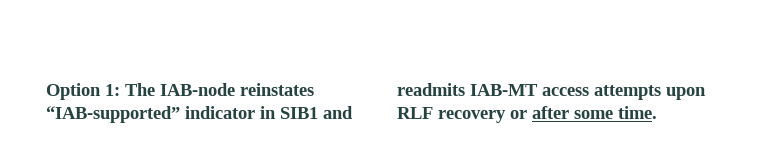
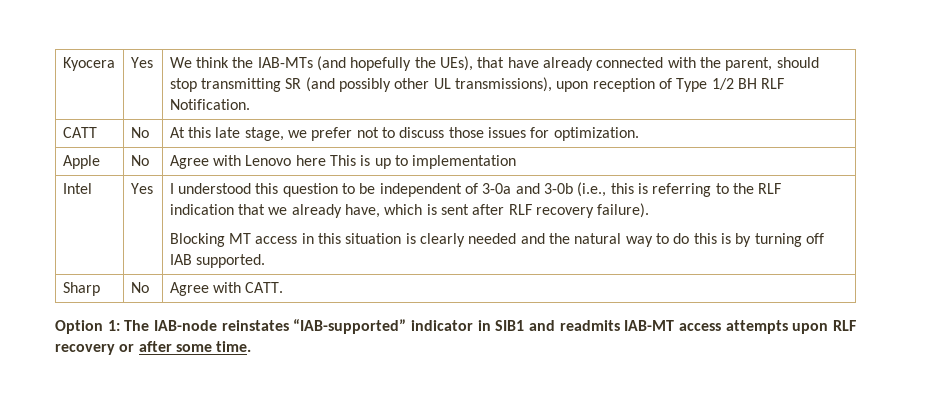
+ Kyocera | Yes | We think the IAB-MTs (and hopefully the UEs), that have already connected with the parent, should stop transmitting SR (and possibly other UL transmissions), upon reception of Type 1/2 BH RLF Notification.
+ CATT | No | At this late stage, we prefer not to discuss those issues for optimization.
+ Apple | No | Agree with Lenovo here This is up to implementation
+ Intel | Yes | I understood this question to be independent of 3-0a and 3-0b (i.e., this is referring to the RLF indication that we already have, which is sent after RLF recovery failure).
+ Blocking MT access in this situation is clearly needed and the natural way to do this is by turning off IAB supported.
+ Sharp | No | Agree with CATT.

